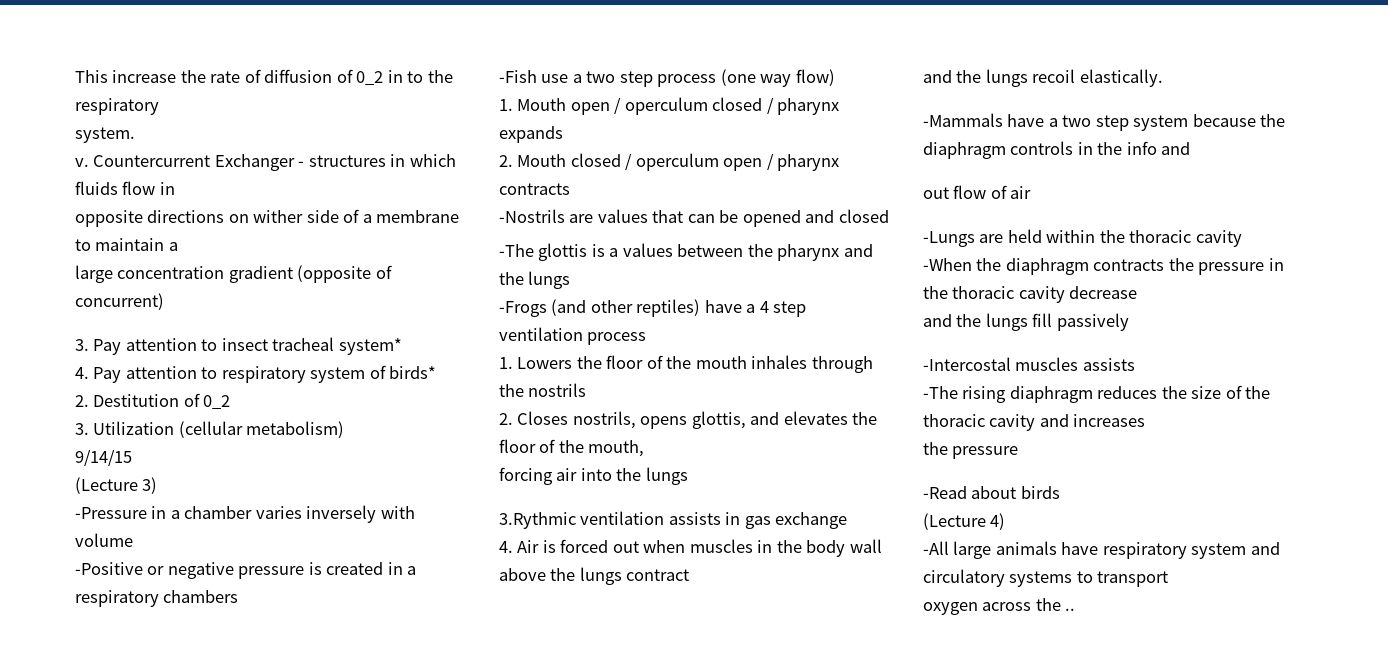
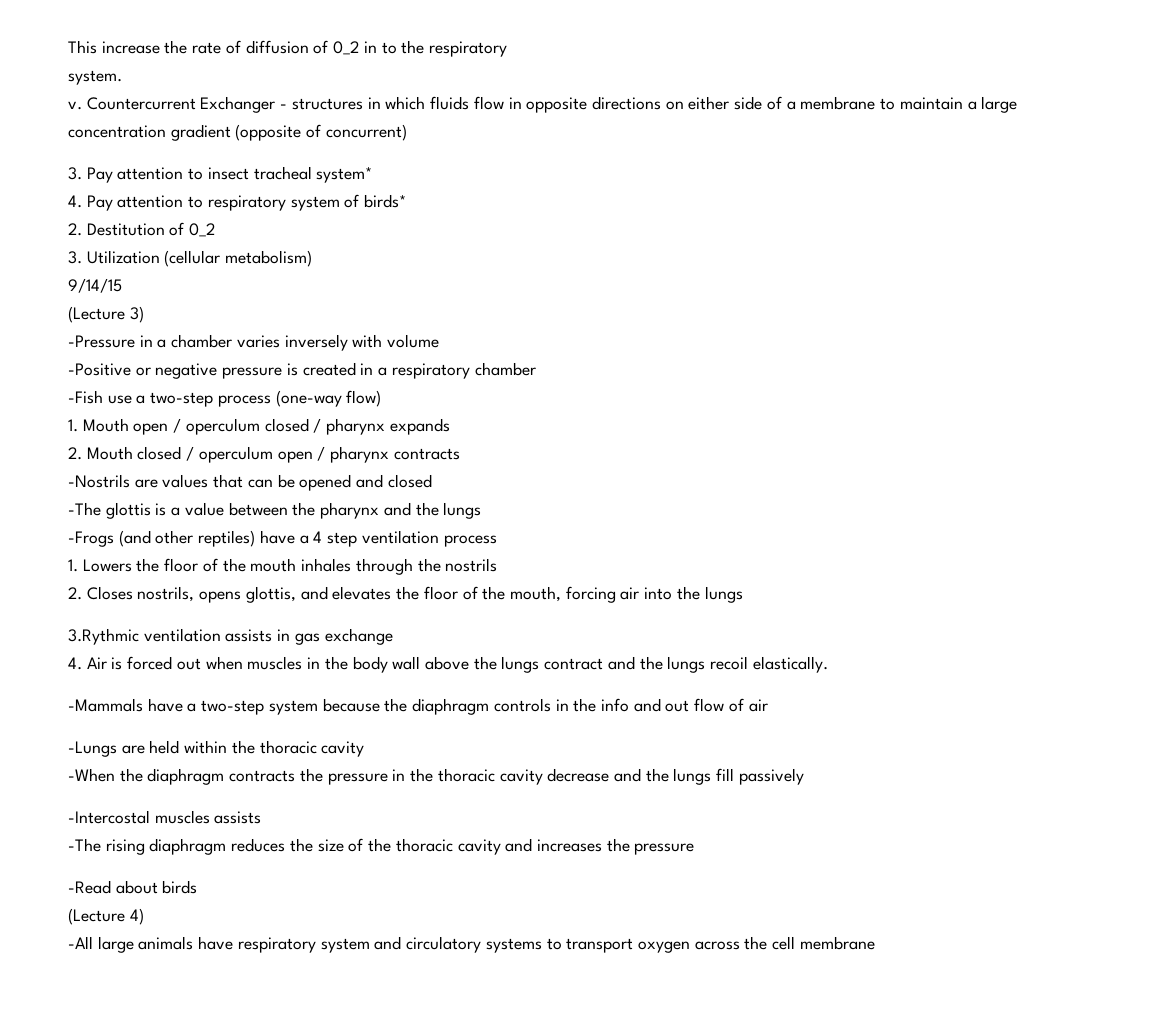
- Countercurrent Exchanger - structures in which fluids flow in
- opposite directions on wither side of a membrane to maintain a
- large concentration gradient (opposite of concurrent)
+ Countercurrent Exchanger - structures in which fluids flow in opposite directions on either side of a membrane to maintain a large concentration gradient (opposite of concurrent)
- -Positive or negative pressure is created in a respiratory chambers
+ -Positive or negative pressure is created in a respiratory chamber
- -Fish use a two step process (one way flow)
+ -Fish use a two-step process (one-way flow)
- -The glottis is a values between the pharynx and the lungs
+ -The glottis is a value between the pharynx and the lungs
- 2. Closes nostrils, opens glottis, and elevates the floor of the mouth,
- forcing air into the lungs
+ 2. Closes nostrils, opens glottis, and elevates the floor of the mouth, forcing air into the lungs
- 4. Air is forced out when muscles in the body wall above the lungs contract
- and the lungs recoil elastically.
+ 4. Air is forced out when muscles in the body wall above the lungs contract and the lungs recoil elastically.
- -Mammals have a two step system because the diaphragm controls in the info and
- out flow of air
+ -Mammals have a two-step system because the diaphragm controls in the info and out flow of air
- -When the diaphragm contracts the pressure in the thoracic cavity decrease
- and the lungs fill passively
+ -When the diaphragm contracts the pressure in the thoracic cavity decrease and the lungs fill passively
- -The rising diaphragm reduces the size of the thoracic cavity and increases
- the pressure
+ -The rising diaphragm reduces the size of the thoracic cavity and increases the pressure
- -All large animals have respiratory system and circulatory systems to transport
- oxygen across the ..
+ -All large animals have respiratory system and circulatory systems to transport oxygen across the cell membrane

